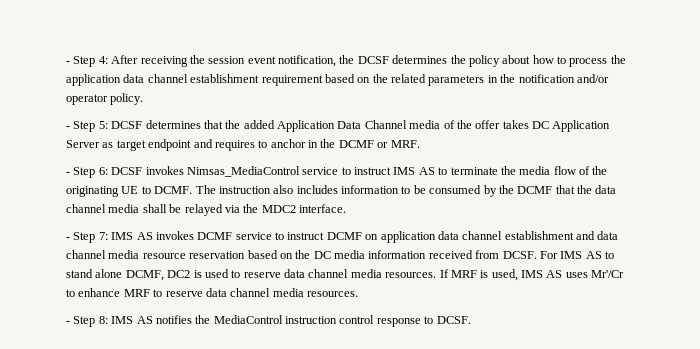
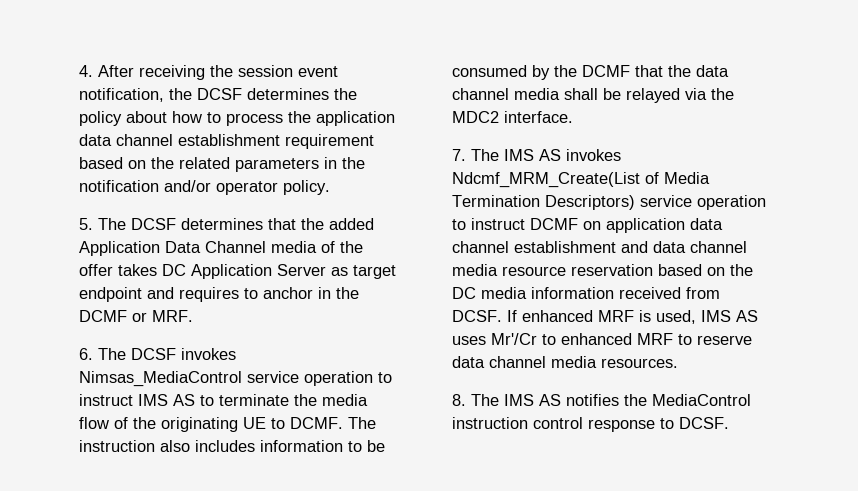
- - Step 4: After receiving the session event notification, the DCSF determines the policy about how to process the application data channel establishment requirement based on the related parameters in the notification and/or operator policy.
+ 4. After receiving the session event notification, the DCSF determines the policy about how to process the application data channel establishment requirement based on the related parameters in the notification and/or operator policy.
- - Step 5: DCSF determines that the added Application Data Channel media of the offer takes DC Application Server as target endpoint and requires to anchor in the DCMF or MRF.
+ 5. The DCSF determines that the added Application Data Channel media of the offer takes DC Application Server as target endpoint and requires to anchor in the DCMF or MRF.
- - Step 6: DCSF invokes Nimsas_MediaControl service to instruct IMS AS to terminate the media flow of the originating UE to DCMF.
+ 6. The DCSF invokes Nimsas_MediaControl service operation to instruct IMS AS to terminate the media flow of the originating UE to DCMF.
- - Step 7: IMS AS invokes DCMF service to instruct DCMF on application data channel establishment and data channel media resource reservation based on the DC media information received from DCSF.
+ 7. The IMS AS invokes Ndcmf_MRM_Create(List of Media Termination Descriptors) service operation to instruct DCMF on application data channel establishment and data channel media resource reservation based on the DC media information received from DCSF.
- For IMS AS to stand alone DCMF, DC2 is used to reserve data channel media resources. If MRF is used, IMS AS uses Mr'/Cr to enhance MRF to reserve data channel media resources.
+ If enhanced MRF is used, IMS AS uses Mr'/Cr to enhanced MRF to reserve data channel media resources.
- - Step 8: IMS AS notifies the MediaControl instruction control response to DCSF.
+ 8. The IMS AS notifies the MediaControl instruction control response to DCSF.

